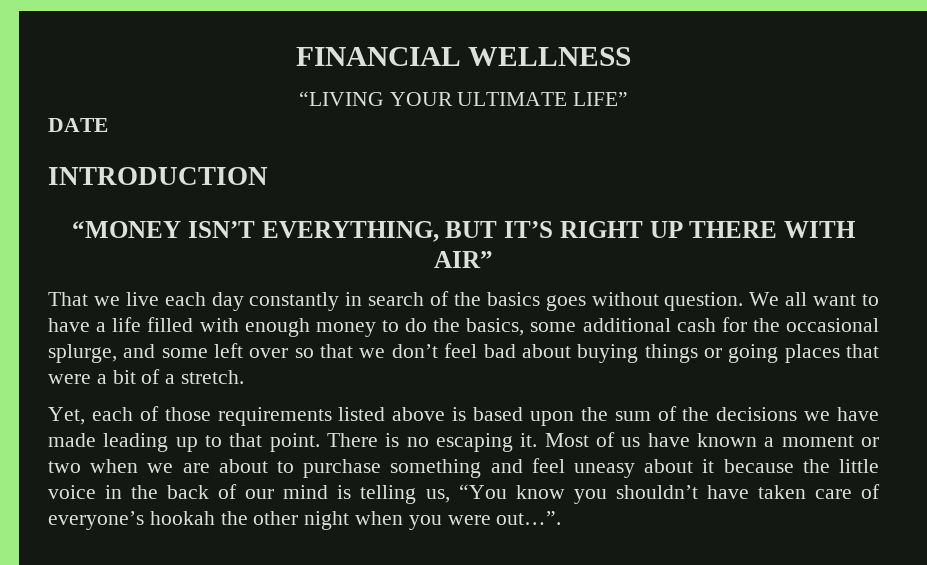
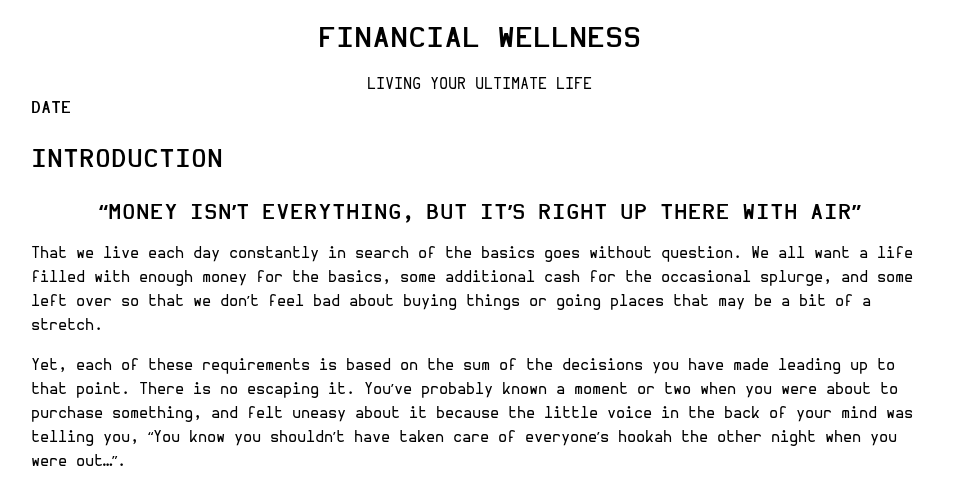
- “LIVING YOUR ULTIMATE LIFE”
+ LIVING YOUR ULTIMATE LIFE
- We all want to have a life filled with enough money to do the basics, some additional cash for the occasional splurge, and some left over so that we don’t feel bad about buying things or going places that were a bit of a stretch.
+ We all want a life filled with enough money for the basics, some additional cash for the occasional splurge, and some left over so that we don’t feel bad about buying things or going places that may be a bit of a stretch.
- Yet, each of those requirements listed above is based upon the sum of the decisions we have made leading up to that point.
+ Yet, each of these requirements is based on the sum of the decisions you have made leading up to that point.
- Most of us have known a moment or two when we are about to purchase something and feel uneasy about it because the little voice in the back of our mind is telling us, “You know you shouldn’t have taken care of everyone’s hookah the other night when you were out…”.
+ You’ve probably known a moment or two when you were about to purchase something, and felt uneasy about it because the little voice in the back of your mind was telling you, “You know you shouldn’t have taken care of everyone’s hookah the other night when you were out…”.

